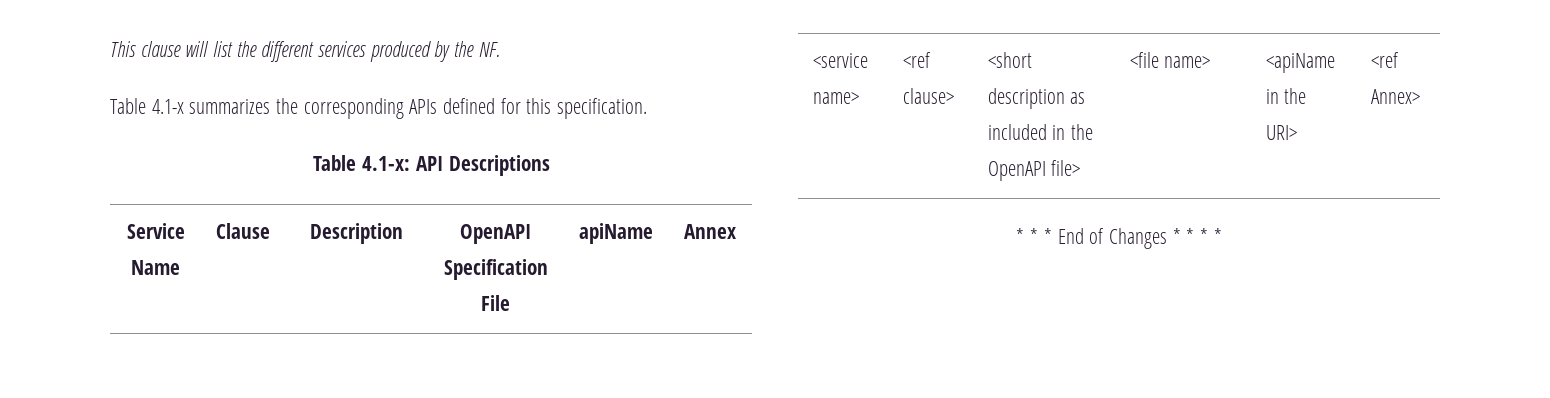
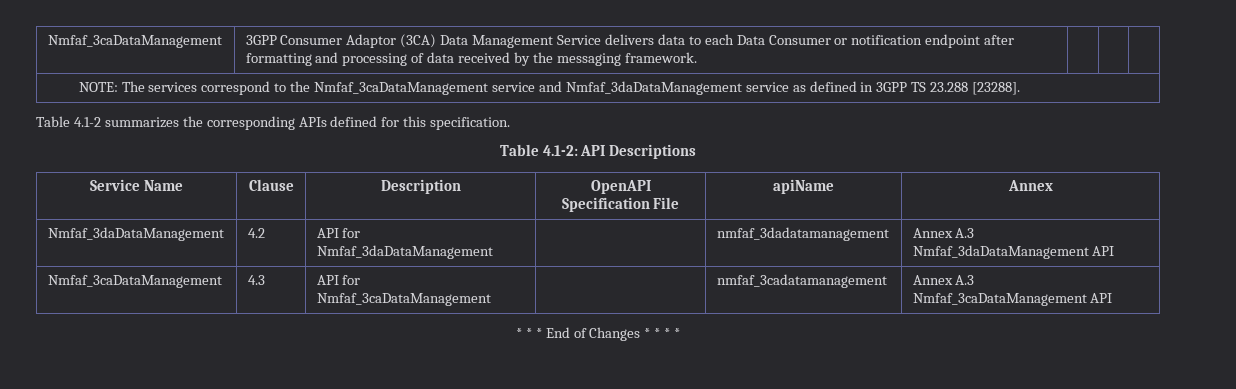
- This clause will list the different services produced by the NF.
- Table 4.1-x summarizes the corresponding APIs defined for this specification.
+ Nmfaf_3caDataManagement | 3GPP Consumer Adaptor (3CA) Data Management Service delivers data to each Data Consumer or notification endpoint after formatting and processing of data received by the messaging framework. | | |
+ NOTE: The services correspond to the Nmfaf_3caDataManagement service and Nmfaf_3daDataManagement service as defined in 3GPP TS 23.288 [23288].
+ Table 4.1-2 summarizes the corresponding APIs defined for this specification.
- Table 4.1-x: API Descriptions
+ Table 4.1-2: API Descriptions
- <service name> | <ref clause> | <short description as included in the OpenAPI file> | <file name> | <apiName in the URI> | <ref Annex>
+ Nmfaf_3daDataManagement | 4.2 | API for Nmfaf_3daDataManagement | | nmfaf_3dadatamanagement | Annex A.3 Nmfaf_3daDataManagement API
+ Nmfaf_3caDataManagement | 4.3 | API for Nmfaf_3caDataManagement | | nmfaf_3cadatamanagement | Annex A.3 Nmfaf_3caDataManagement API

